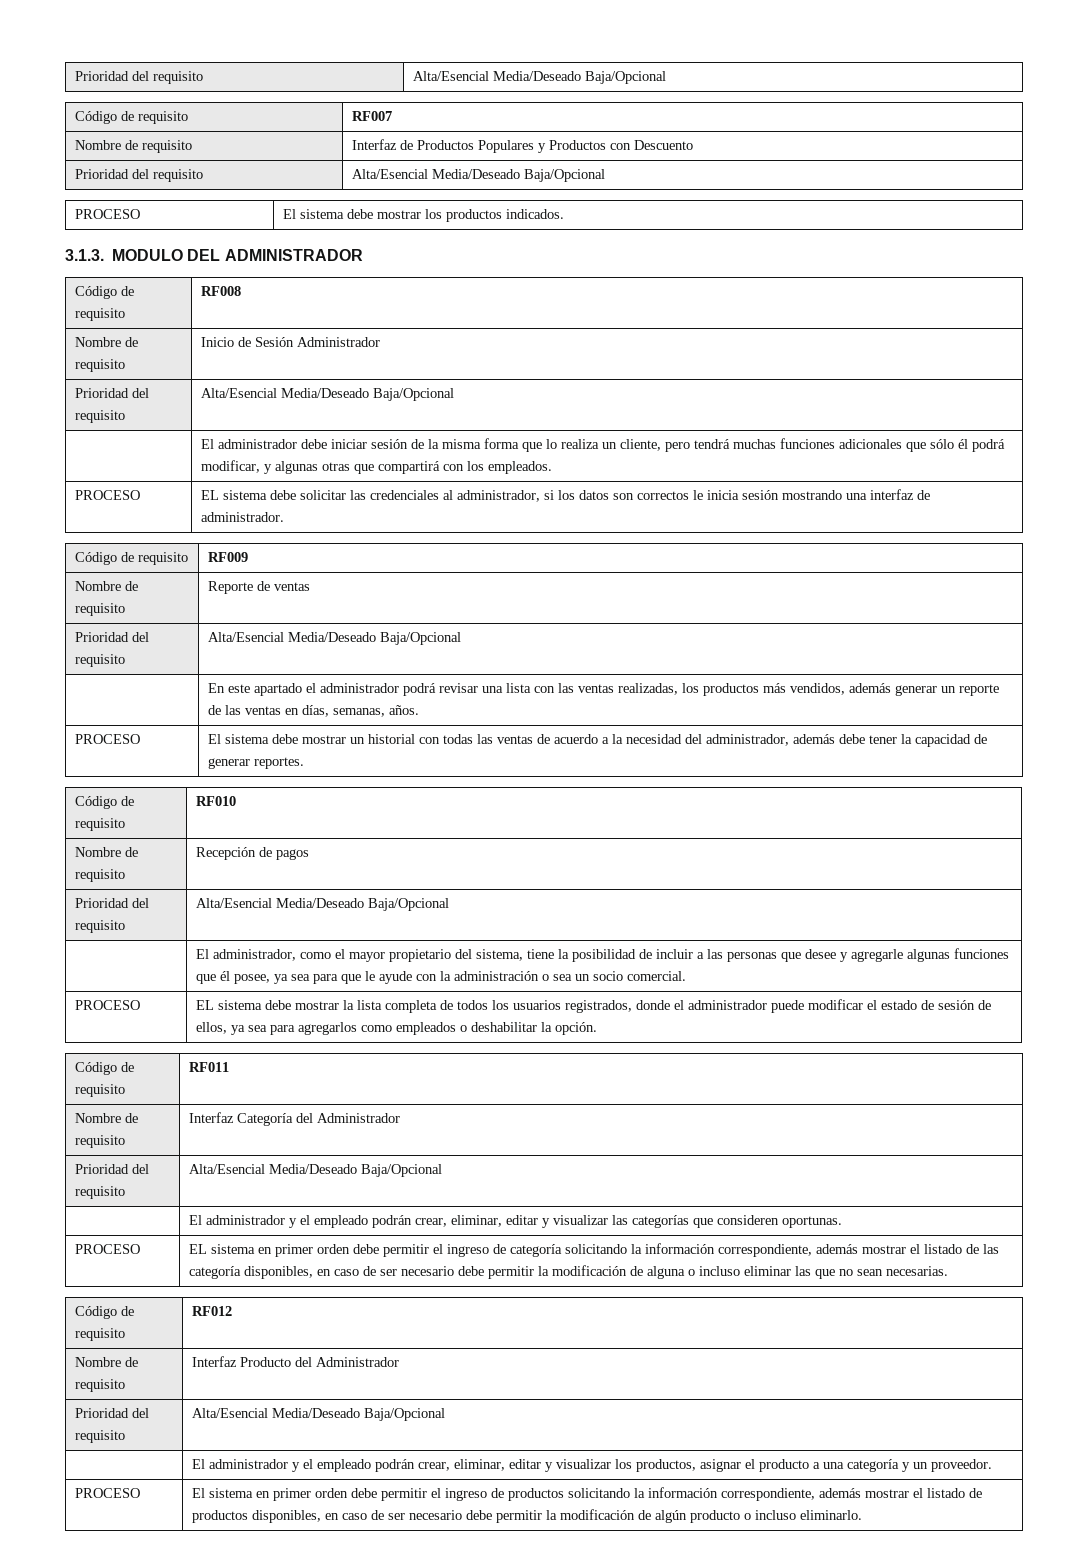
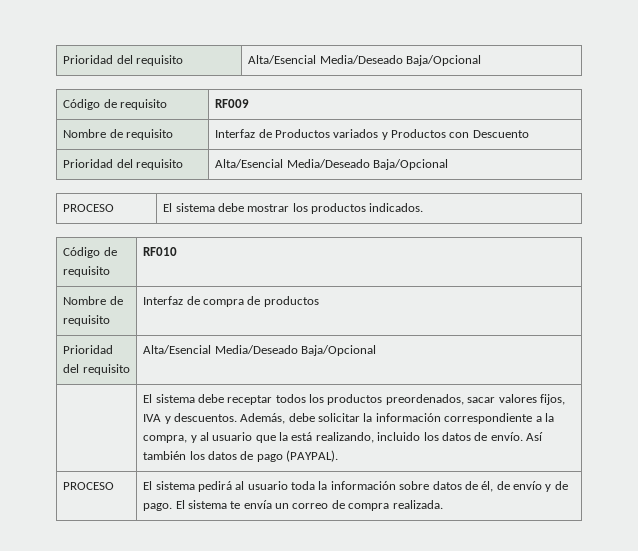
- Código de requisito | RF007
+ Código de requisito | RF009
- Nombre de requisito | Interfaz de Productos Populares y Productos con Descuento
+ Nombre de requisito | Interfaz de Productos variados y Productos con Descuento
- 3.1.3. MODULO DEL ADMINISTRADOR
- Código de requisito | RF008
- Nombre de requisito | Inicio de Sesión Administrador
+ Código de requisito | RF010
+ Nombre de requisito | Interfaz de compra de productos
  Prioridad del requisito | Alta/Esencial Media/Deseado Baja/Opcional
- | El administrador debe iniciar sesión de la misma forma que lo realiza un cliente, pero tendrá muchas funciones adicionales que sólo él podrá modificar, y algunas otras que compartirá con los empleados.
- PROCESO | EL sistema debe solicitar las credenciales al administrador, si los datos son correctos le inicia sesión mostrando una interfaz de administrador.
- Código de requisito | RF009
- Nombre de requisito | Reporte de ventas
- Prioridad del requisito | Alta/Esencial Media/Deseado Baja/Opcional
- | En este apartado el administrador podrá revisar una lista con las ventas realizadas, los productos más vendidos, además generar un reporte de las ventas en días, semanas, años.
- PROCESO | El sistema debe mostrar un historial con todas las ventas de acuerdo a la necesidad del administrador, además debe tener la capacidad de generar reportes.
- Código de requisito | RF010
- Nombre de requisito | Recepción de pagos
- Prioridad del requisito | Alta/Esencial Media/Deseado Baja/Opcional
- | El administrador, como el mayor propietario del sistema, tiene la posibilidad de incluir a las personas que desee y agregarle algunas funciones que él posee, ya sea para que le ayude con la administración o sea un socio comercial.
- PROCESO | EL sistema debe mostrar la lista completa de todos los usuarios registrados, donde el administrador puede modificar el estado de sesión de ellos, ya sea para agregarlos como empleados o deshabilitar la opción.
- Código de requisito | RF011
- Nombre de requisito | Interfaz Categoría del Administrador
- Prioridad del requisito | Alta/Esencial Media/Deseado Baja/Opcional
- | El administrador y el empleado podrán crear, eliminar, editar y visualizar las categorías que consideren oportunas.
- PROCESO | EL sistema en primer orden debe permitir el ingreso de categoría solicitando la información correspondiente, además mostrar el listado de las categoría disponibles, en caso de ser necesario debe permitir la modificación de alguna o incluso eliminar las que no sean necesarias.
- Código de requisito | RF012
- Nombre de requisito | Interfaz Producto del Administrador
- Prioridad del requisito | Alta/Esencial Media/Deseado Baja/Opcional
- | El administrador y el empleado podrán crear, eliminar, editar y visualizar los productos, asignar el producto a una categoría y un proveedor.
- PROCESO | El sistema en primer orden debe permitir el ingreso de productos solicitando la información correspondiente, además mostrar el listado de productos disponibles, en caso de ser necesario debe permitir la modificación de algún producto o incluso eliminarlo.
+ | El sistema debe receptar todos los productos preordenados, sacar valores fijos, IVA y descuentos. Además, debe solicitar la información correspondiente a la compra, y al usuario que la está realizando, incluido los datos de envío. Así también los datos de pago (PAYPAL).
+ PROCESO | El sistema pedirá al usuario toda la información sobre datos de él, de envío y de pago. El sistema te envía un correo de compra realizada.

